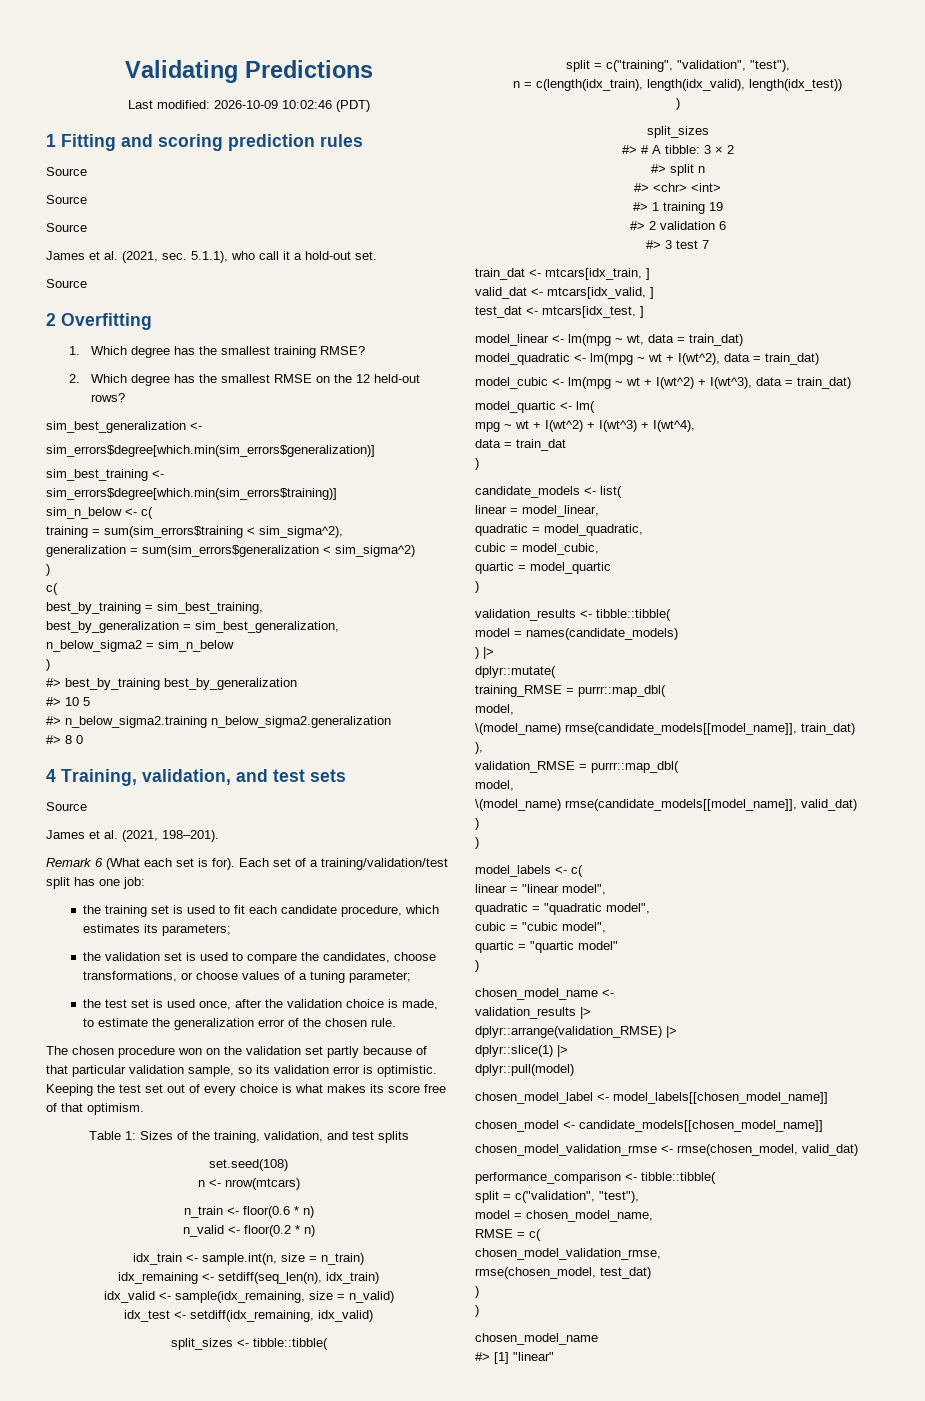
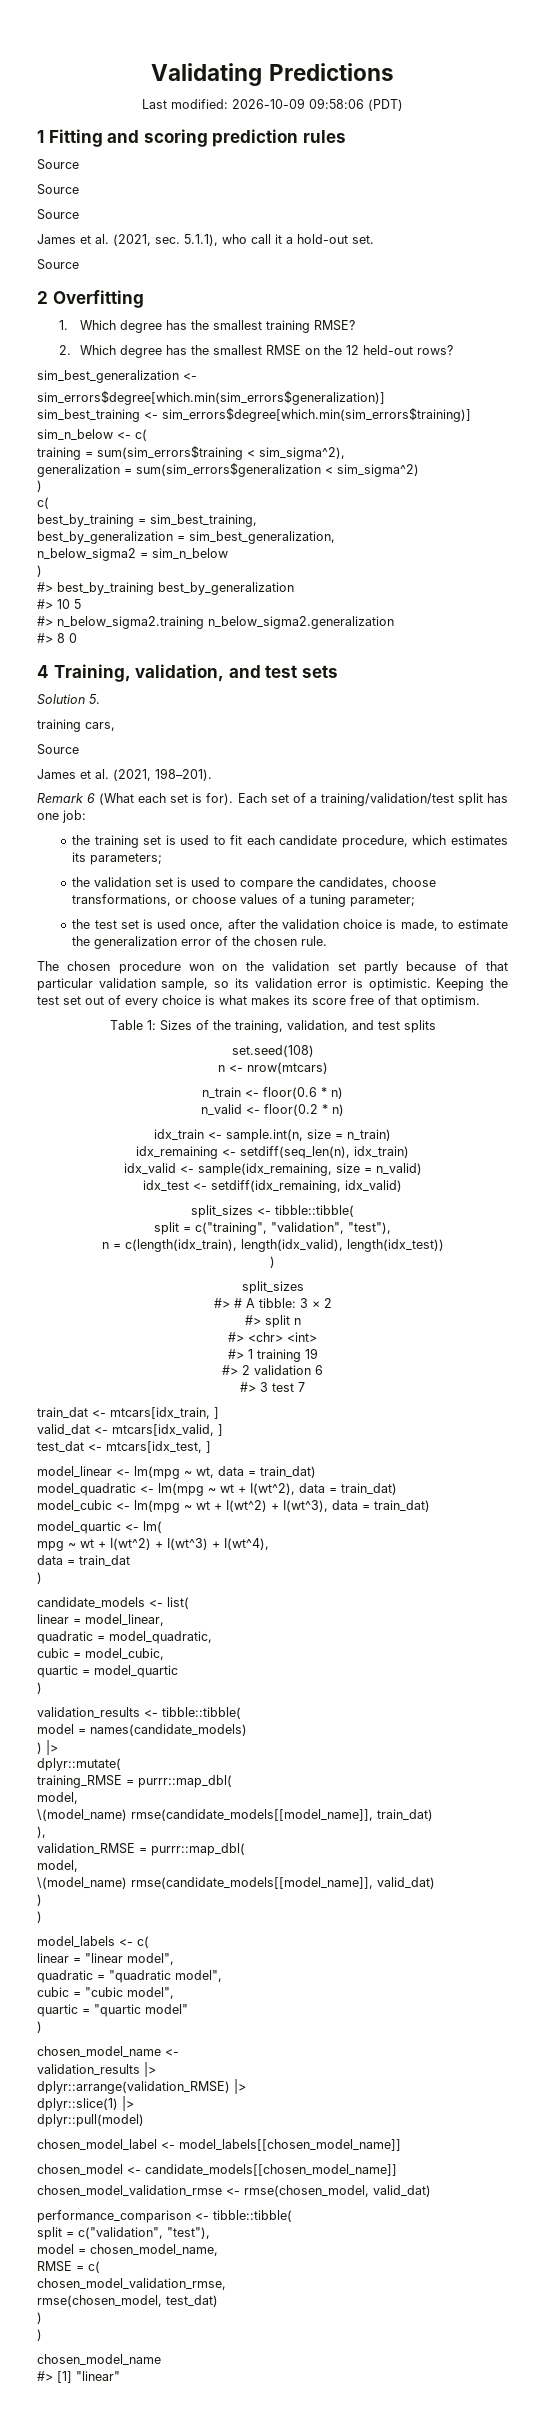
- Last modified: 2026-10-09 10:02:46 (PDT)
+ Last modified: 2026-10-09 09:58:06 (PDT)
+ Solution 5.
+ training cars,

